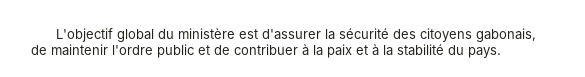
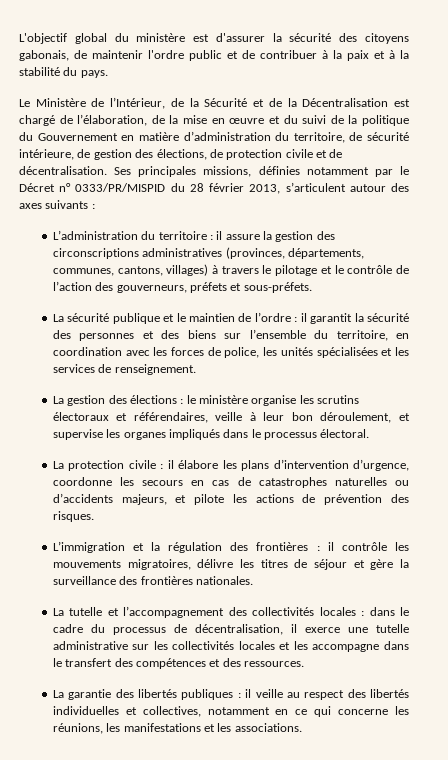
+ Le Ministère de l’Intérieur, de la Sécurité et de la Décentralisation est chargé de l’élaboration, de la mise en œuvre et du suivi de la politique du Gouvernement en matière d’administration du territoire, de sécurité intérieure, de gestion des élections, de protection civile et de décentralisation. Ses principales missions, définies notamment par le Décret n° 0333/PR/MISPID du 28 février 2013, s’articulent autour des axes suivants :
+ L’administration du territoire : il assure la gestion des circonscriptions administratives (provinces, départements, communes, cantons, villages) à travers le pilotage et le contrôle de l’action des gouverneurs, préfets et sous-préfets.
+ La sécurité publique et le maintien de l’ordre : il garantit la sécurité des personnes et des biens sur l’ensemble du territoire, en coordination avec les forces de police, les unités spécialisées et les services de renseignement.
+ La gestion des élections : le ministère organise les scrutins électoraux et référendaires, veille à leur bon déroulement, et supervise les organes impliqués dans le processus électoral.
+ La protection civile : il élabore les plans d’intervention d’urgence, coordonne les secours en cas de catastrophes naturelles ou d’accidents majeurs, et pilote les actions de prévention des risques.
+ L’immigration et la régulation des frontières : il contrôle les mouvements migratoires, délivre les titres de séjour et gère la surveillance des frontières nationales.
+ La tutelle et l’accompagnement des collectivités locales : dans le cadre du processus de décentralisation, il exerce une tutelle administrative sur les collectivités locales et les accompagne dans le transfert des compétences et des ressources.
+ La garantie des libertés publiques : il veille au respect des libertés individuelles et collectives, notamment en ce qui concerne les réunions, les manifestations et les associations.

